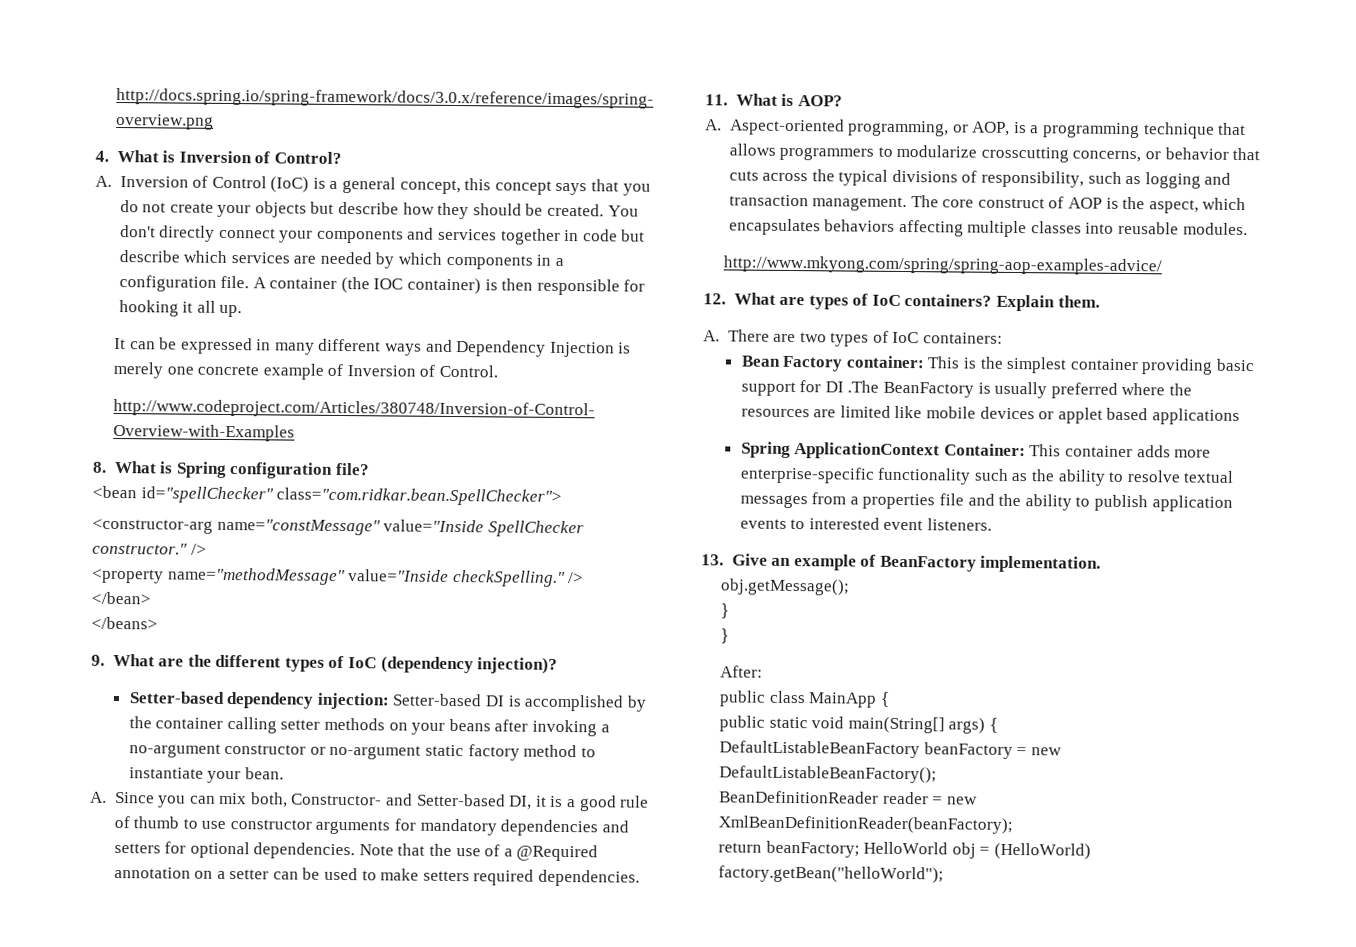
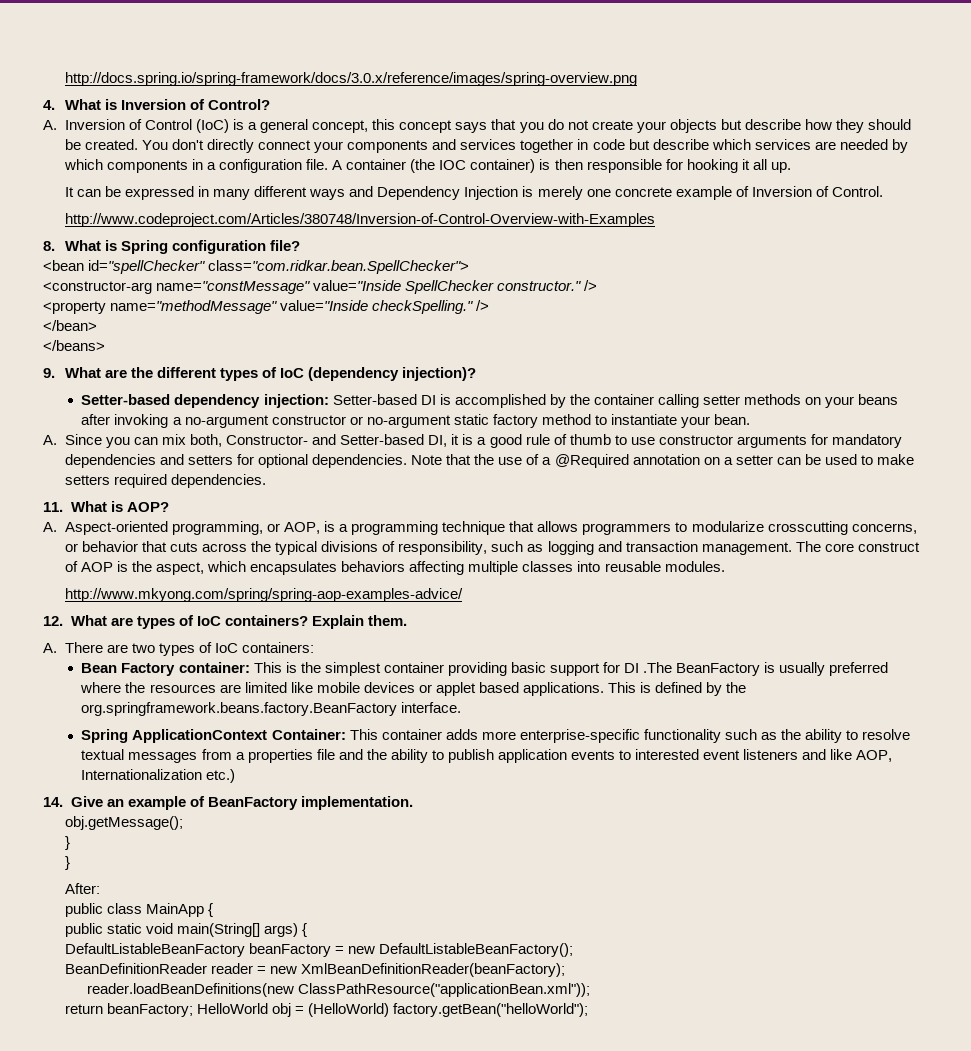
- Bean Factory container: This is the simplest container providing basic support for DI .The BeanFactory is usually preferred where the resources are limited like mobile devices or applet based applications
+ Bean Factory container: This is the simplest container providing basic support for DI .The BeanFactory is usually preferred where the resources are limited like mobile devices or applet based applications. This is defined by the org.springframework.beans.factory.BeanFactory interface.
- Spring ApplicationContext Container: This container adds more enterprise-specific functionality such as the ability to resolve textual messages from a properties file and the ability to publish application events to interested event listeners.
- 13. Give an example of BeanFactory implementation.
+ Spring ApplicationContext Container: This container adds more enterprise-specific functionality such as the ability to resolve textual messages from a properties file and the ability to publish application events to interested event listeners and like AOP, Internationalization etc.)
+ 14. Give an example of BeanFactory implementation.
+ reader.loadBeanDefinitions(new ClassPathResource("applicationBean.xml"));

